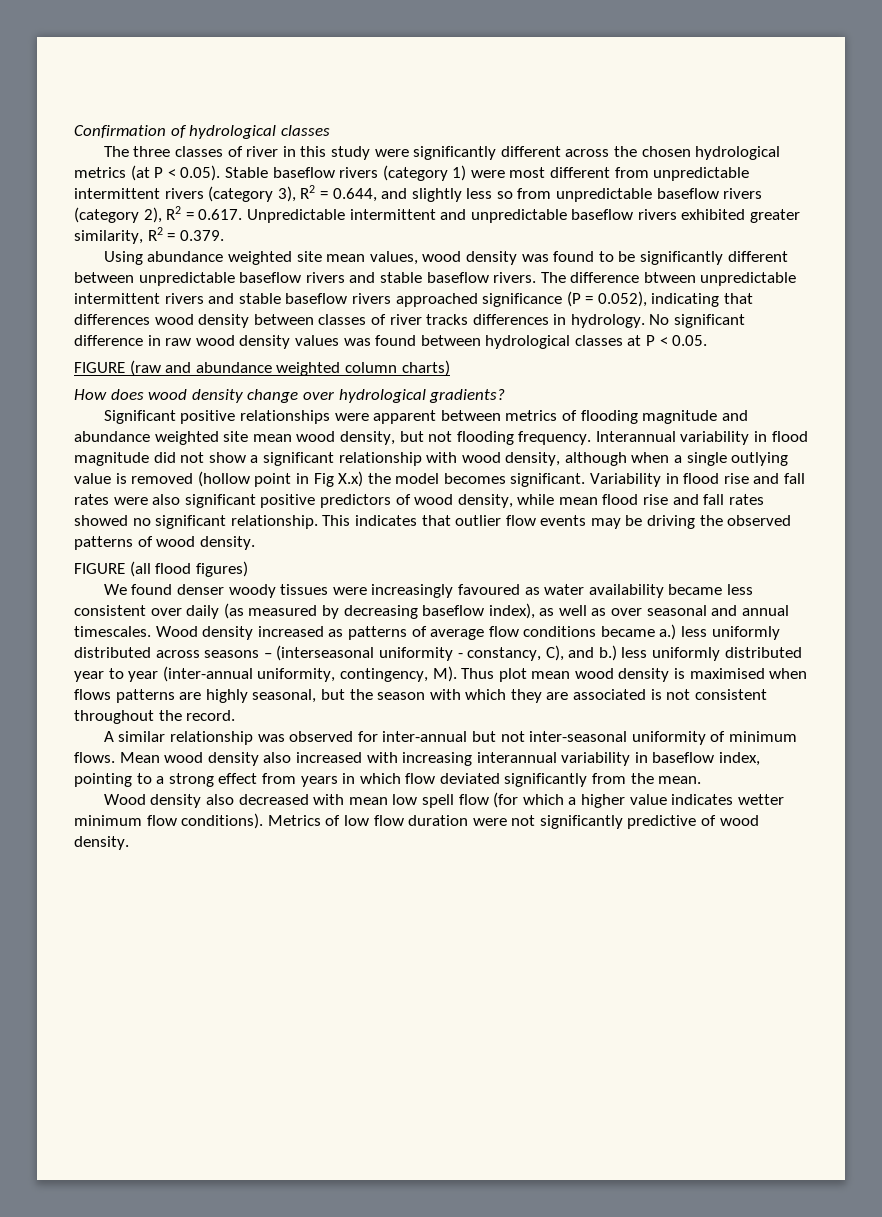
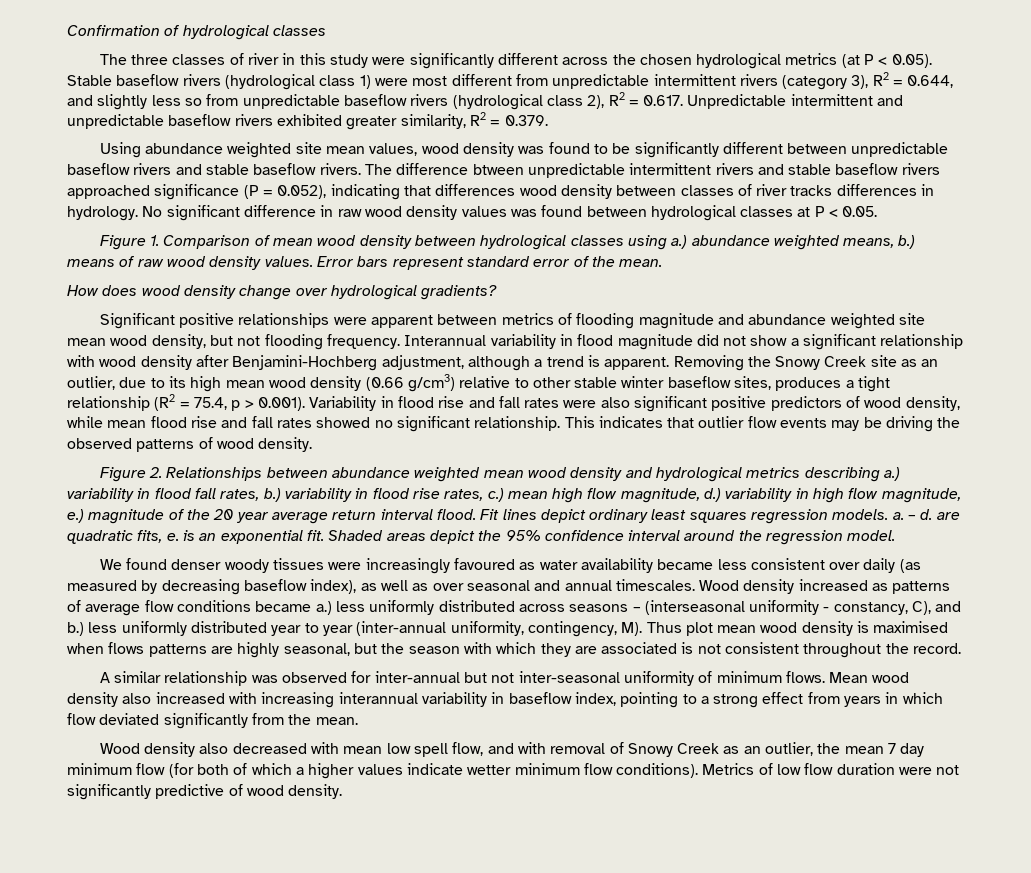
- The three classes of river in this study were significantly different across the chosen hydrological metrics (at P < 0.05). Stable baseflow rivers (category 1) were most different from unpredictable intermittent rivers (category 3), R2 = 0.644, and slightly less so from unpredictable baseflow rivers (category 2), R2 = 0.617. Unpredictable intermittent and unpredictable baseflow rivers exhibited greater similarity, R2 = 0.379.
+ The three classes of river in this study were significantly different across the chosen hydrological metrics (at P < 0.05). Stable baseflow rivers (hydrological class 1) were most different from unpredictable intermittent rivers (category 3), R2 = 0.644, and slightly less so from unpredictable baseflow rivers (hydrological class 2), R2 = 0.617. Unpredictable intermittent and unpredictable baseflow rivers exhibited greater similarity, R2 = 0.379.
- FIGURE (raw and abundance weighted column charts)
+ Figure 1. Comparison of mean wood density between hydrological classes using a.) abundance weighted means, b.) means of raw wood density values. Error bars represent standard error of the mean.
- Interannual variability in flood magnitude did not show a significant relationship with wood density, although when a single outlying value is removed (hollow point in Fig X.x) the model becomes significant. Variability in flood rise and fall rates were also significant positive predictors of wood density, while mean flood rise and fall rates showed no significant relationship.
+ Interannual variability in flood magnitude did not show a significant relationship with wood density after Benjamini-Hochberg adjustment, although a trend is apparent. Removing the Snowy Creek site as an outlier, due to its high mean wood density (0.66 g/cm3) relative to other stable winter baseflow sites, produces a tight relationship (R2 = 75.4, p > 0.001). Variability in flood rise and fall rates were also significant positive predictors of wood density, while mean flood rise and fall rates showed no significant relationship.
- FIGURE (all flood figures)
+ Figure 2. Relationships between abundance weighted mean wood density and hydrological metrics describing a.) variability in flood fall rates, b.) variability in flood rise rates, c.) mean high flow magnitude, d.) variability in high flow magnitude, e.) magnitude of the 20 year average return interval flood. Fit lines depict ordinary least squares regression models. a. – d. are quadratic fits, e. is an exponential fit. Shaded areas depict the 95% confidence interval around the regression model.
- Wood density also decreased with mean low spell flow (for which a higher value indicates wetter minimum flow conditions).
+ Wood density also decreased with mean low spell flow, and with removal of Snowy Creek as an outlier, the mean 7 day minimum flow (for both of which a higher values indicate wetter minimum flow conditions).

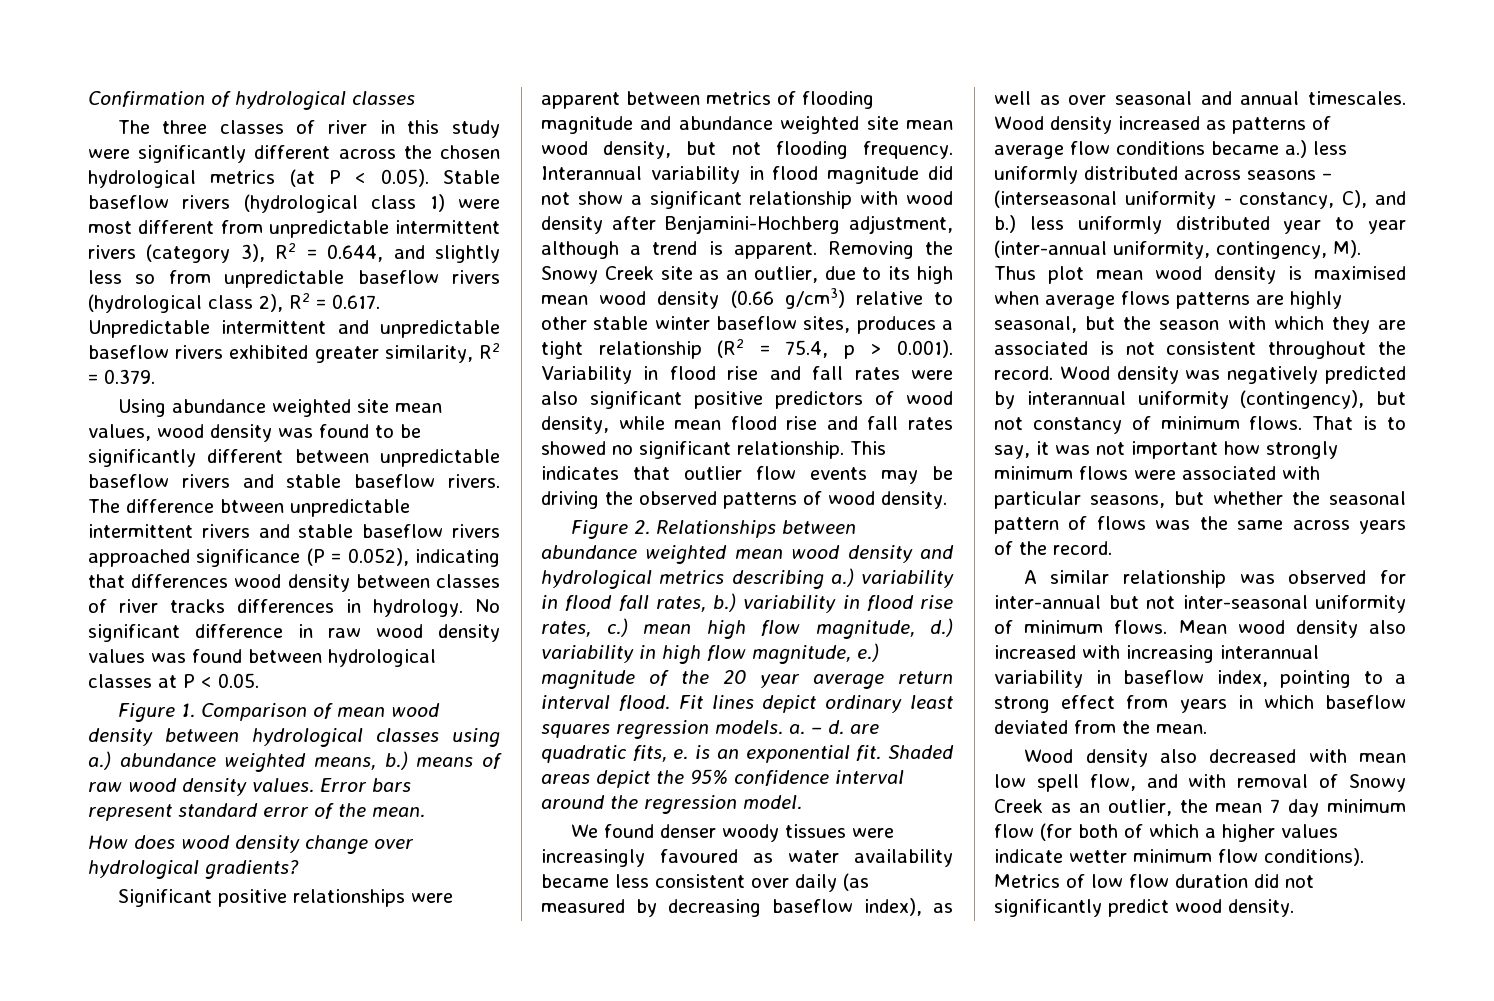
- Wood density increased as patterns of average flow conditions became a.) less uniformly distributed across seasons – (interseasonal uniformity - constancy, C), and b.) less uniformly distributed year to year (inter-annual uniformity, contingency, M). Thus plot mean wood density is maximised when flows patterns are highly seasonal, but the season with which they are associated is not consistent throughout the record.
+ Wood density increased as patterns of average flow conditions became a.) less uniformly distributed across seasons – (interseasonal uniformity - constancy, C), and b.) less uniformly distributed year to year (inter-annual uniformity, contingency, M). Thus plot mean wood density is maximised when average flows patterns are highly seasonal, but the season with which they are associated is not consistent throughout the record. Wood density was negatively predicted by interannual uniformity (contingency), but not constancy of minimum flows. That is to say, it was not important how strongly minimum flows were associated with particular seasons, but whether the seasonal pattern of flows was the same across years of the record.
- Mean wood density also increased with increasing interannual variability in baseflow index, pointing to a strong effect from years in which flow deviated significantly from the mean.
+ Mean wood density also increased with increasing interannual variability in baseflow index, pointing to a strong effect from years in which baseflow deviated from the mean.
- Metrics of low flow duration were not significantly predictive of wood density.
+ Metrics of low flow duration did not significantly predict wood density.

